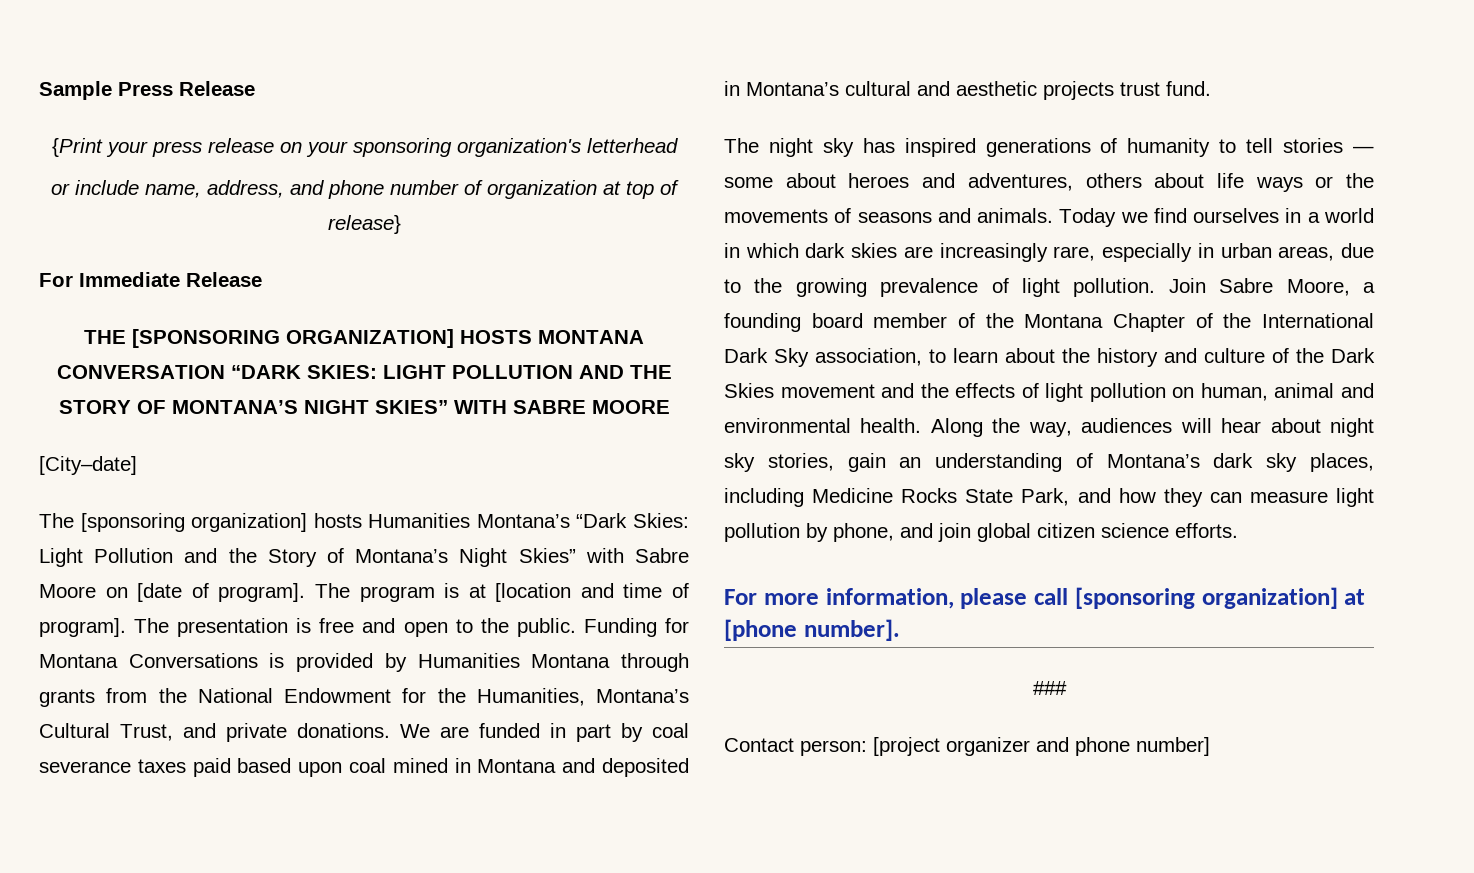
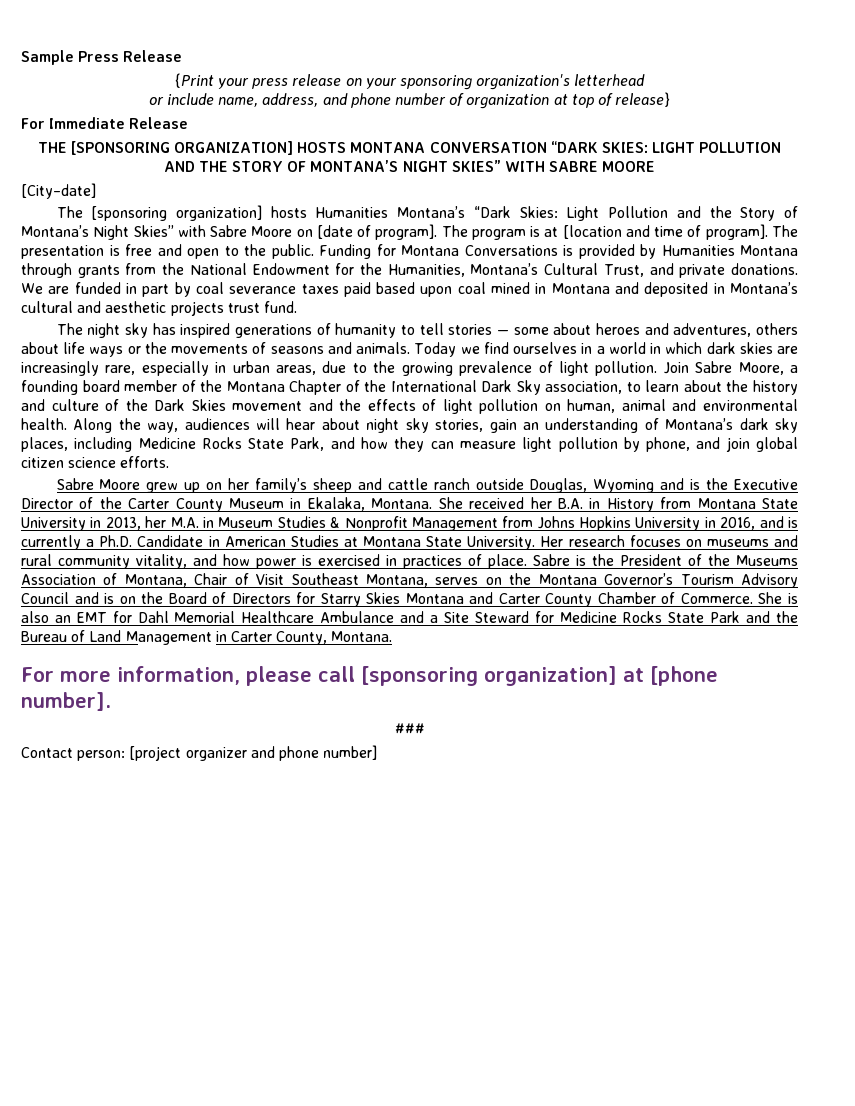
+ Sabre Moore grew up on her family’s sheep and cattle ranch outside Douglas, Wyoming and is the Executive Director of the Carter County Museum in Ekalaka, Montana. She received her B.A. in History from Montana State University in 2013, her M.A. in Museum Studies & Nonprofit Management from Johns Hopkins University in 2016, and is currently a Ph.D. Candidate in American Studies at Montana State University. Her research focuses on museums and rural community vitality, and how power is exercised in practices of place. Sabre is the President of the Museums Association of Montana, Chair of Visit Southeast Montana, serves on the Montana Governor’s Tourism Advisory Council and is on the Board of Directors for Starry Skies Montana and Carter County Chamber of Commerce. She is also an EMT for Dahl Memorial Healthcare Ambulance and a Site Steward for Medicine Rocks State Park and the Bureau of Land Management in Carter County, Montana.

